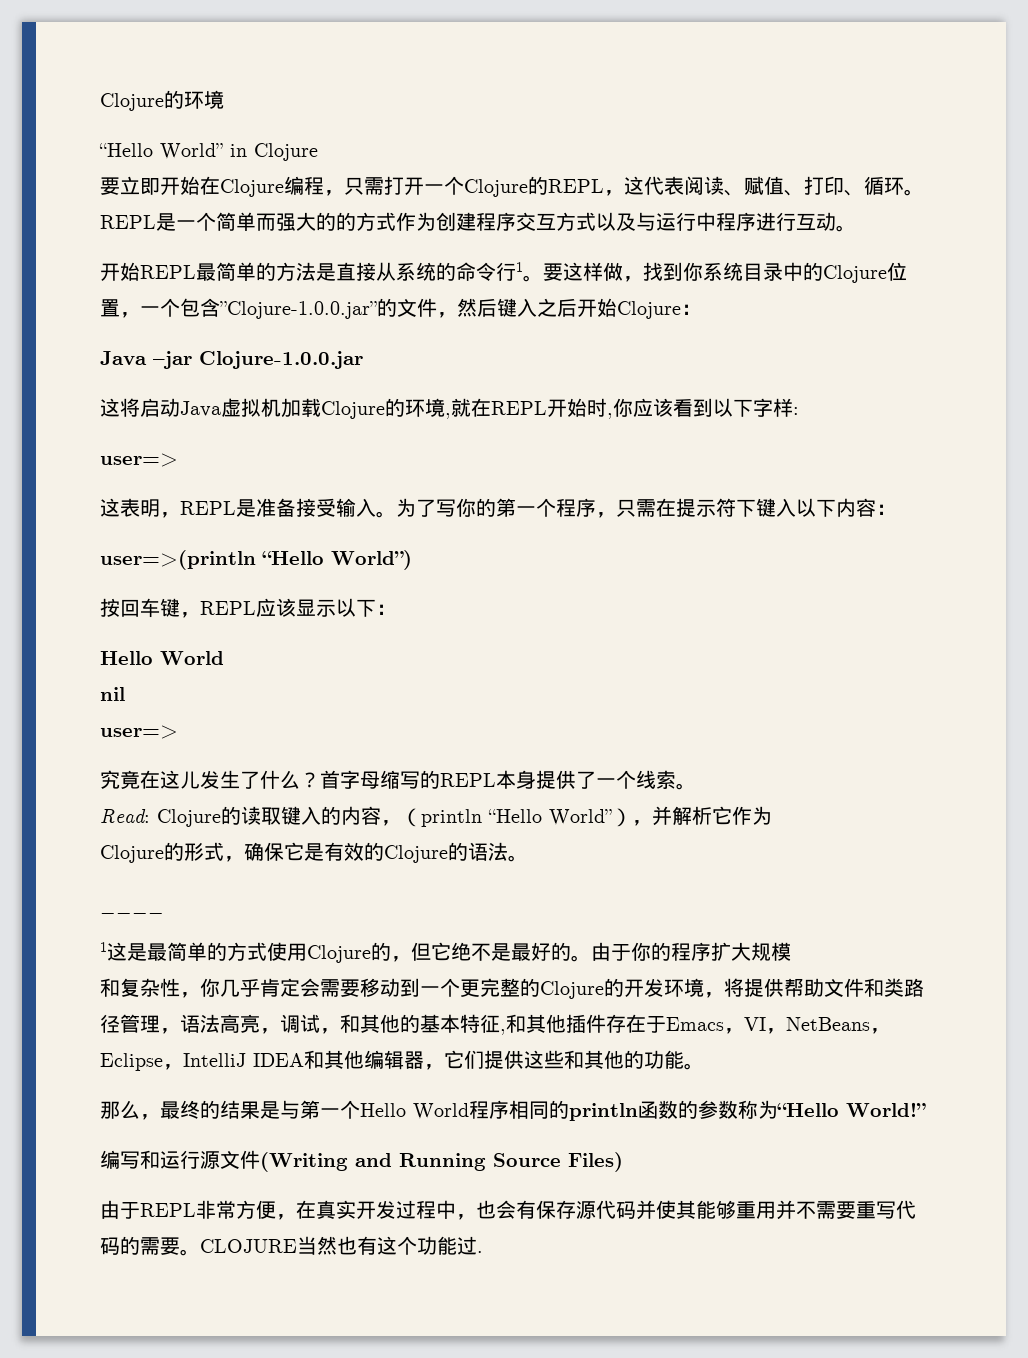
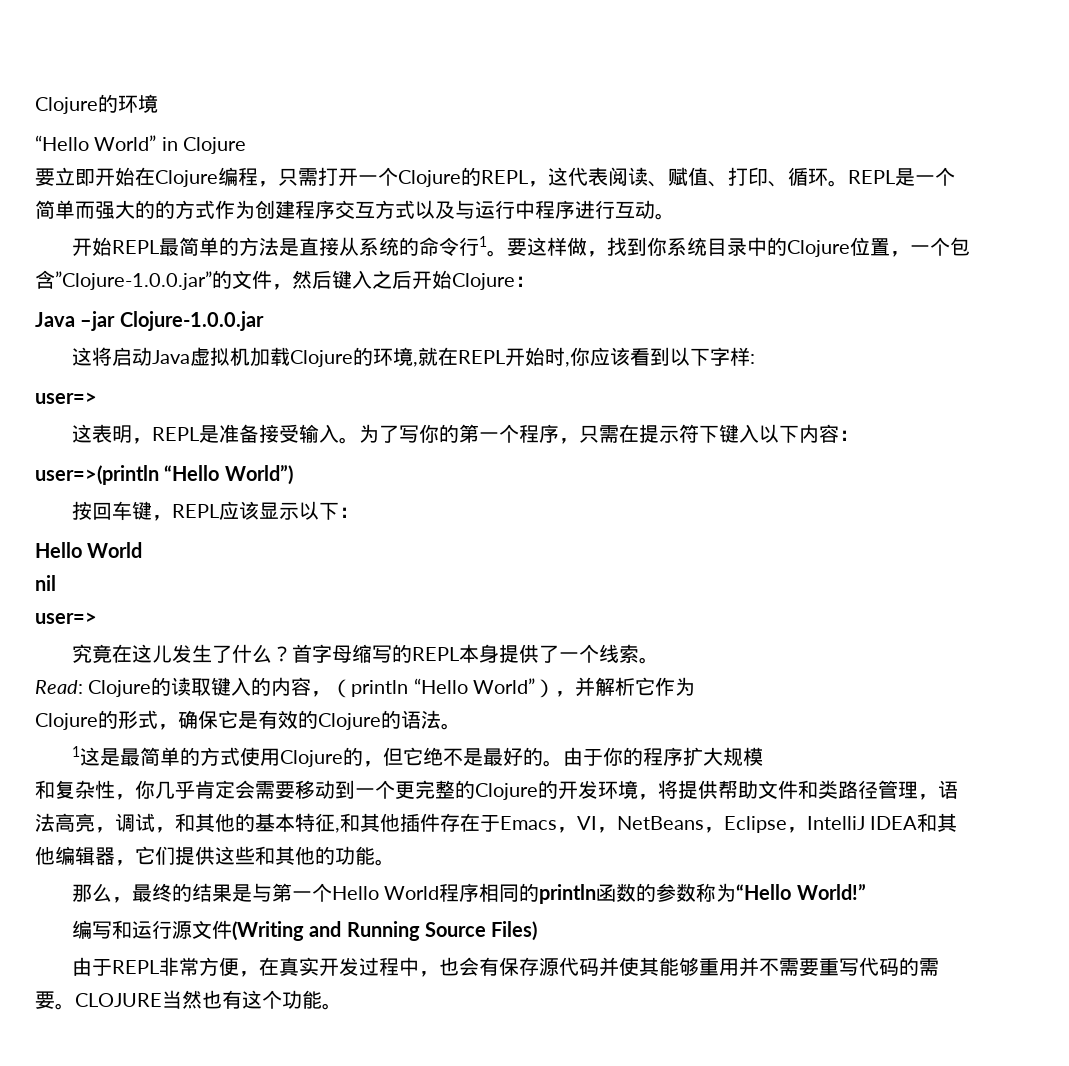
- ____
- CLOJURE当然也有这个功能过.
+ CLOJURE当然也有这个功能。

